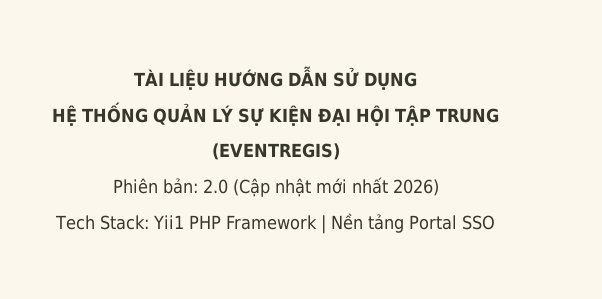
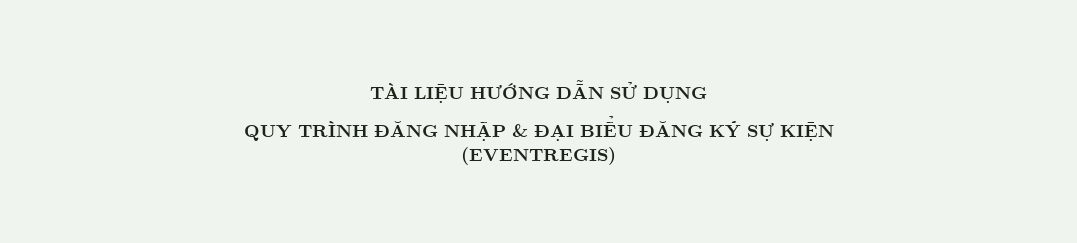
- HỆ THỐNG QUẢN LÝ SỰ KIỆN ĐẠI HỘI TẬP TRUNG
+ QUY TRÌNH ĐĂNG NHẬP & ĐẠI BIỂU ĐĂNG KÝ SỰ KIỆN
  (EVENTREGIS)
- Phiên bản: 2.0 (Cập nhật mới nhất 2026)
- Tech Stack: Yii1 PHP Framework | Nền tảng Portal SSO

